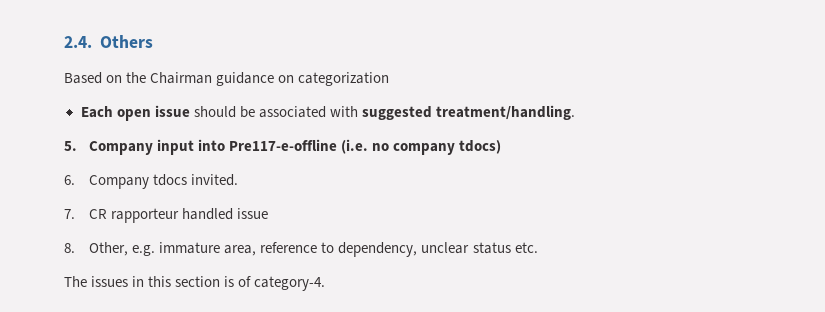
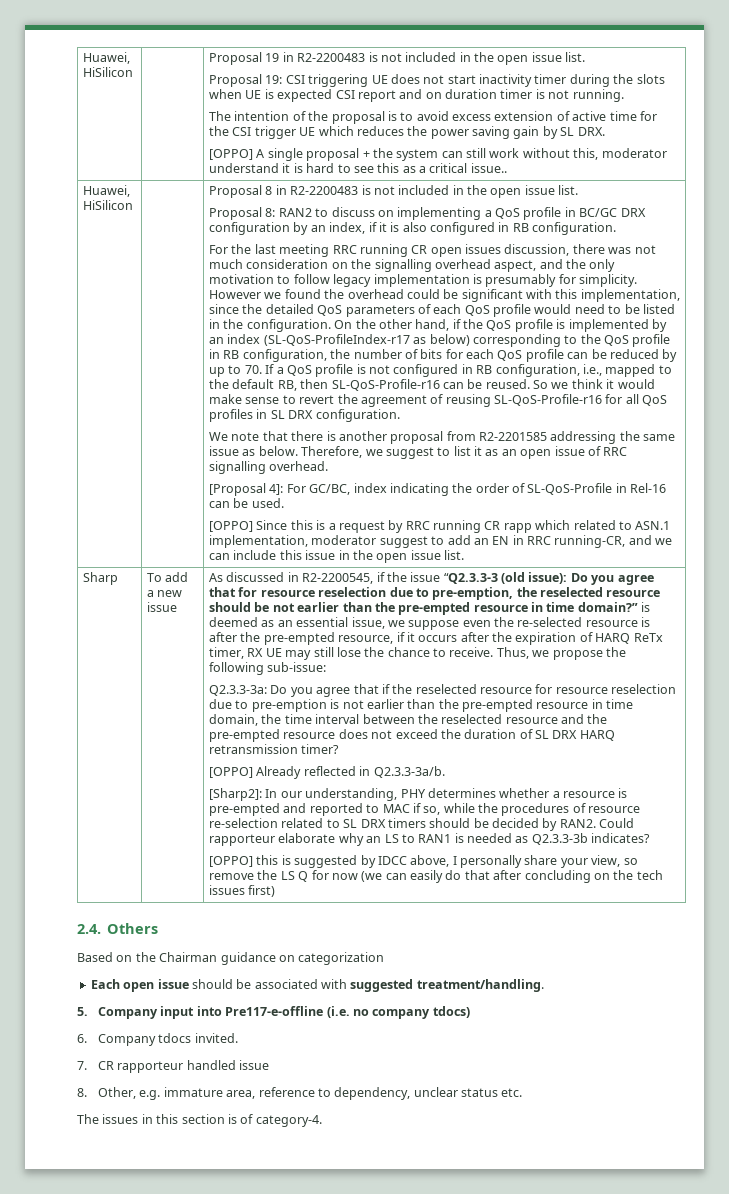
+ Huawei, HiSilicon | | Proposal 19 in R2-2200483 is not included in the open issue list.
+ Proposal 19: CSI triggering UE does not start inactivity timer during the slots when UE is expected CSI report and on duration timer is not running.
+ The intention of the proposal is to avoid excess extension of active time for the CSI trigger UE which reduces the power saving gain by SL DRX.
+ [OPPO] A single proposal + the system can still work without this, moderator understand it is hard to see this as a critical issue..
+ Huawei, HiSilicon | | Proposal 8 in R2-2200483 is not included in the open issue list.
+ Proposal 8: RAN2 to discuss on implementing a QoS profile in BC/GC DRX configuration by an index, if it is also configured in RB configuration.
+ For the last meeting RRC running CR open issues discussion, there was not much consideration on the signalling overhead aspect, and the only motivation to follow legacy implementation is presumably for simplicity. However we found the overhead could be significant with this implementation, since the detailed QoS parameters of each QoS profile would need to be listed in the configuration. On the other hand, if the QoS profile is implemented by an index (SL-QoS-ProfileIndex-r17 as below) corresponding to the QoS profile in RB configuration, the number of bits for each QoS profile can be reduced by up to 70. If a QoS profile is not configured in RB configuration, i.e., mapped to the default RB, then SL-QoS-Profile-r16 can be reused. So we think it would make sense to revert the agreement of reusing SL-QoS-Profile-r16 for all QoS profiles in SL DRX configuration.
+ We note that there is another proposal from R2-2201585 addressing the same issue as below. Therefore, we suggest to list it as an open issue of RRC signalling overhead.
+ [Proposal 4]: For GC/BC, index indicating the order of SL-QoS-Profile in Rel-16 can be used.
+ [OPPO] Since this is a request by RRC running CR rapp which related to ASN.1 implementation, moderator suggest to add an EN in RRC running-CR, and we can include this issue in the open issue list.
+ Sharp | To add a new issue | As discussed in R2-2200545, if the issue “Q2.3.3-3 (old issue): Do you agree that for resource reselection due to pre-emption, the reselected resource should be not earlier than the pre-empted resource in time domain?” is deemed as an essential issue, we suppose even the re-selected resource is after the pre-empted resource, if it occurs after the expiration of HARQ ReTx timer, RX UE may still lose the chance to receive. Thus, we propose the following sub-issue:
+ Q2.3.3-3a: Do you agree that if the reselected resource for resource reselection due to pre-emption is not earlier than the pre-empted resource in time domain, the time interval between the reselected resource and the pre-empted resource does not exceed the duration of SL DRX HARQ retransmission timer?
+ [OPPO] Already reflected in Q2.3.3-3a/b.
+ [Sharp2]: In our understanding, PHY determines whether a resource is pre-empted and reported to MAC if so, while the procedures of resource re-selection related to SL DRX timers should be decided by RAN2. Could rapporteur elaborate why an LS to RAN1 is needed as Q2.3.3-3b indicates?
+ [OPPO] this is suggested by IDCC above, I personally share your view, so remove the LS Q for now (we can easily do that after concluding on the tech issues first)

